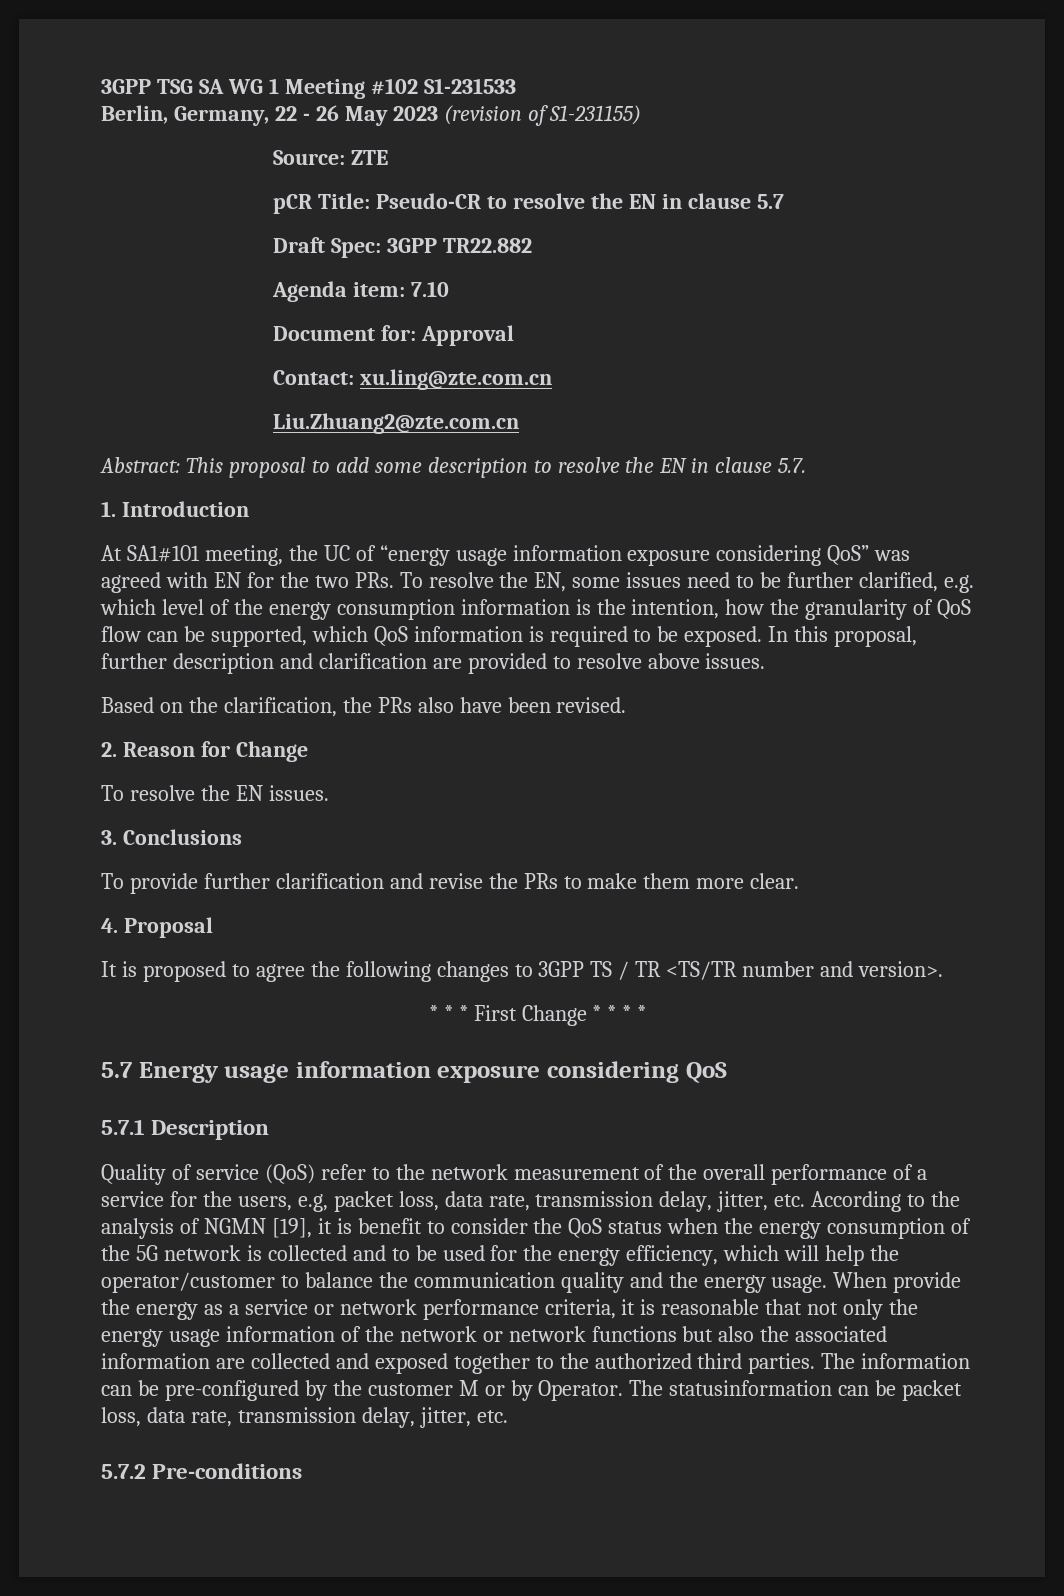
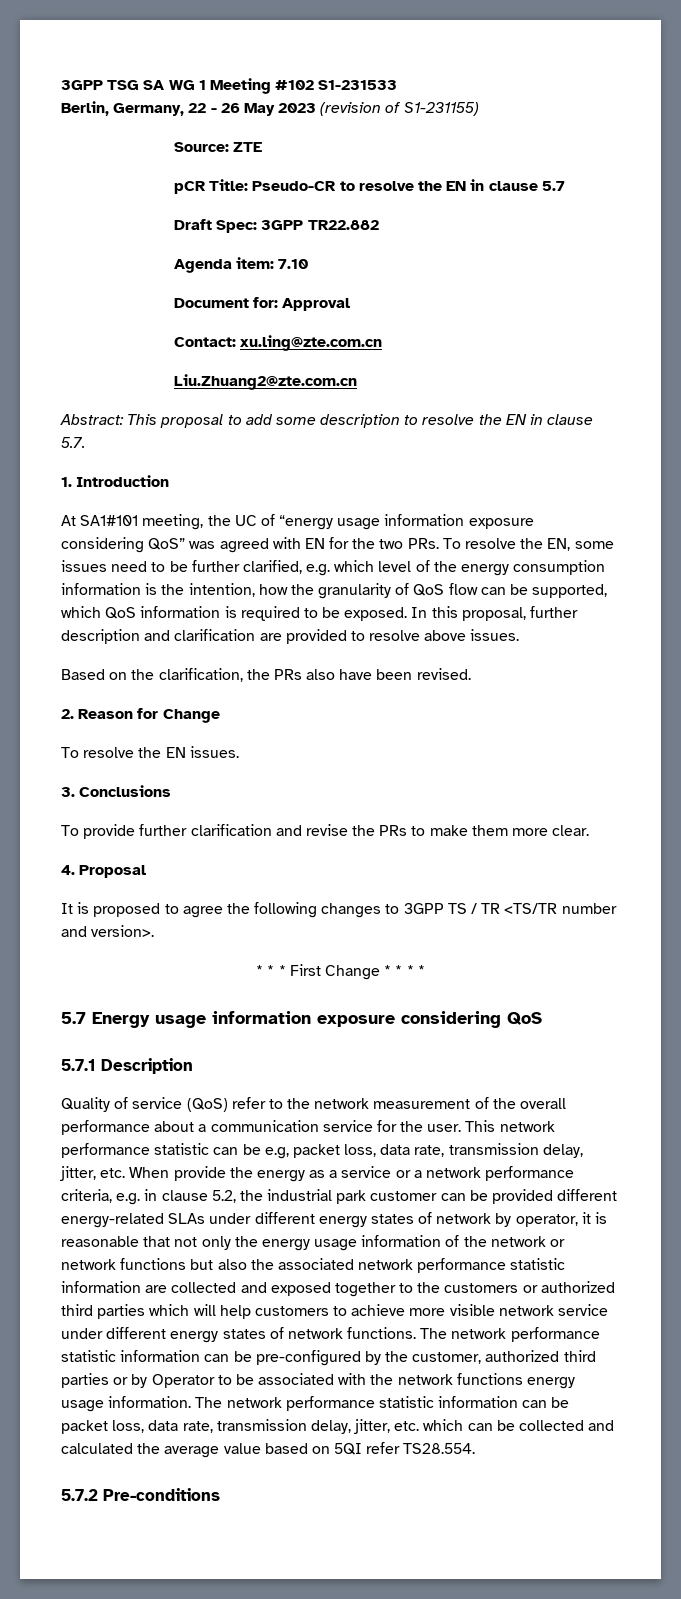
- Quality of service (QoS) refer to the network measurement of the overall performance of a service for the users, e.g, packet loss, data rate, transmission delay, jitter, etc. According to the analysis of NGMN [19], it is benefit to consider the QoS status when the energy consumption of the 5G network is collected and to be used for the energy efficiency, which will help the operator/customer to balance the communication quality and the energy usage. When provide the energy as a service or network performance criteria, it is reasonable that not only the energy usage information of the network or network functions but also the associated information are collected and exposed together to the authorized third parties. The information can be pre-configured by the customer M or by Operator. The statusinformation can be packet loss, data rate, transmission delay, jitter, etc.
+ Quality of service (QoS) refer to the network measurement of the overall performance about a communication service for the user. This network performance statistic can be e.g, packet loss, data rate, transmission delay, jitter, etc. When provide the energy as a service or a network performance criteria, e.g. in clause 5.2, the industrial park customer can be provided different energy-related SLAs under different energy states of network by operator, it is reasonable that not only the energy usage information of the network or network functions but also the associated network performance statistic information are collected and exposed together to the customers or authorized third parties which will help customers to achieve more visible network service under different energy states of network functions. The network performance statistic information can be pre-configured by the customer, authorized third parties or by Operator to be associated with the network functions energy usage information. The network performance statistic information can be packet loss, data rate, transmission delay, jitter, etc. which can be collected and calculated the average value based on 5QI refer TS28.554.

